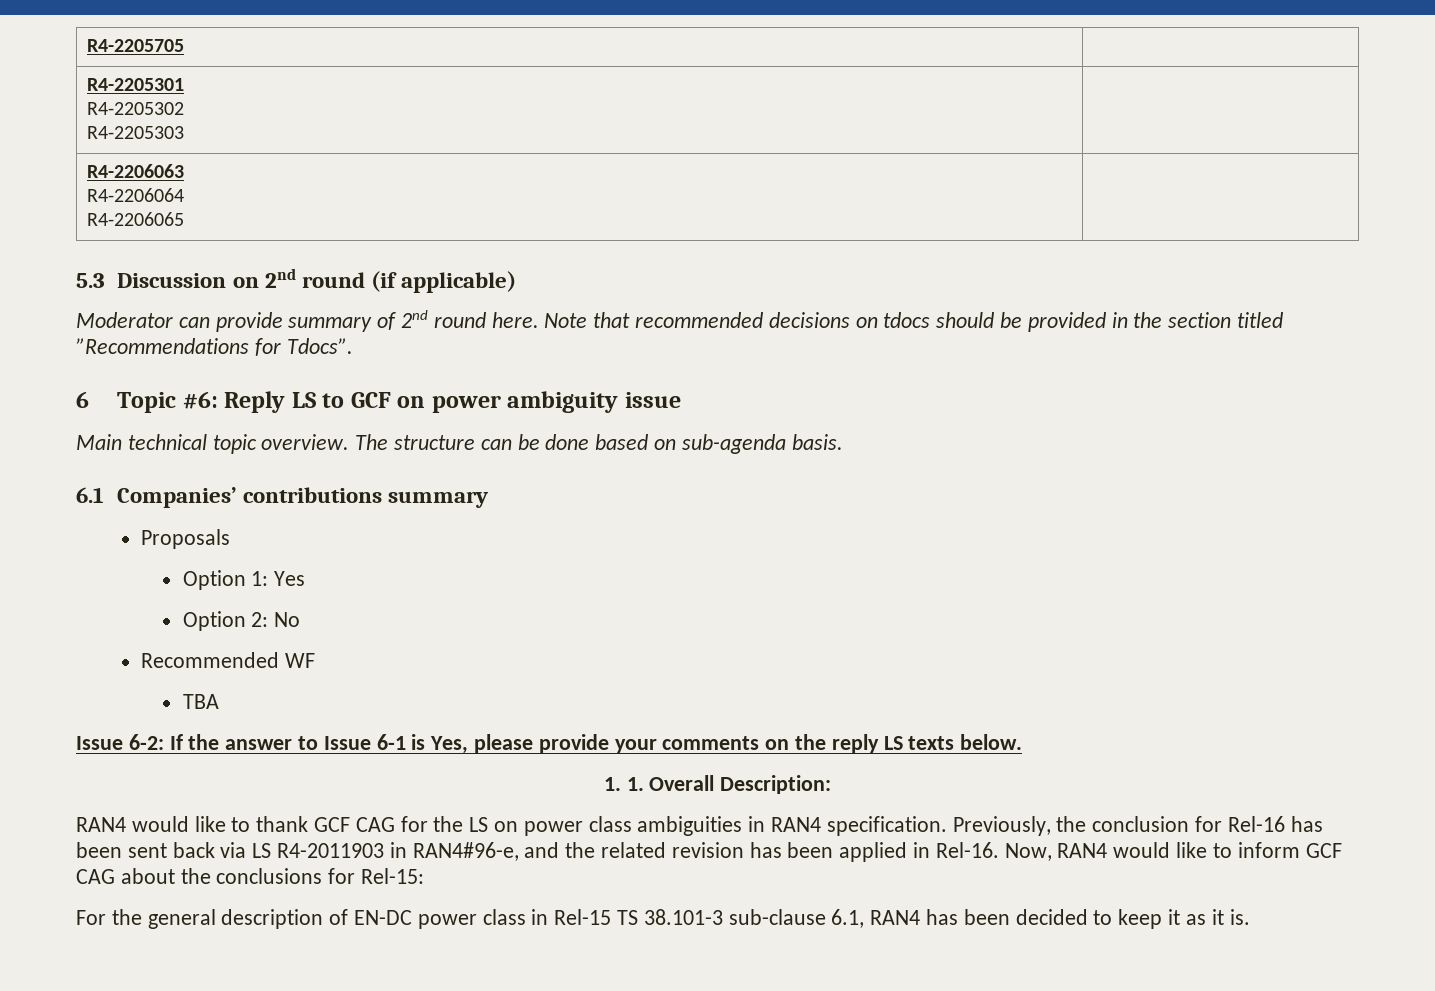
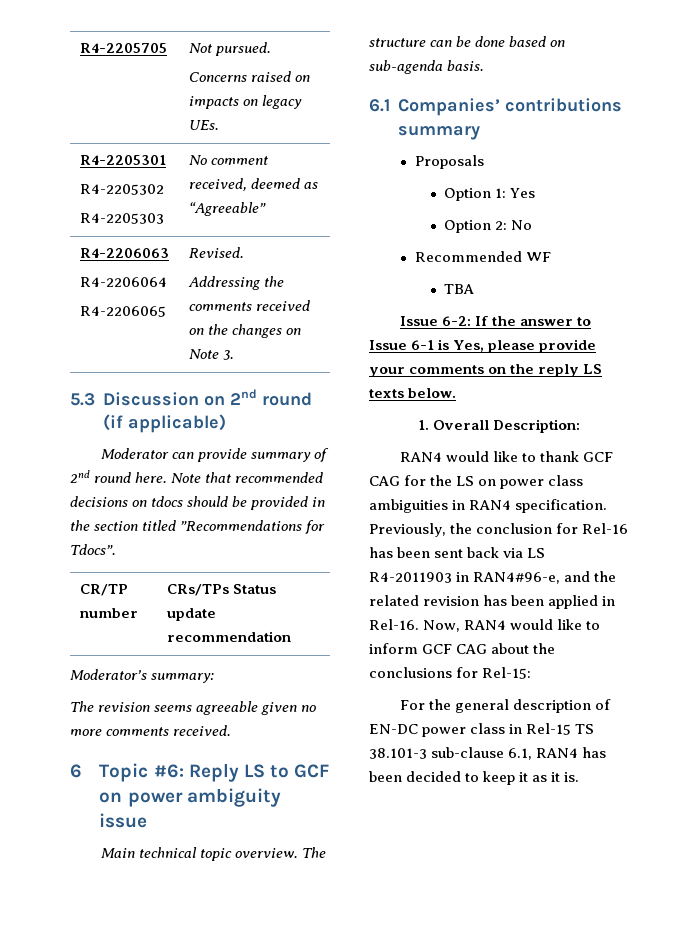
- R4-2205705 |
+ R4-2205705 | Not pursued.
+ Concerns raised on impacts on legacy UEs.
  R4-2205301
  R4-2205302
- R4-2205303 |
+ R4-2205303 | No comment received, deemed as “Agreeable”
  R4-2206063
  R4-2206064
- R4-2206065 |
+ R4-2206065 | Revised.
+ Addressing the comments received on the changes on Note 3.
+ CR/TP number | CRs/TPs Status update recommendation
+ Moderator’s summary:
+ The revision seems agreeable given no more comments received.
- 1. 1. Overall Description:
+ 1. Overall Description:

